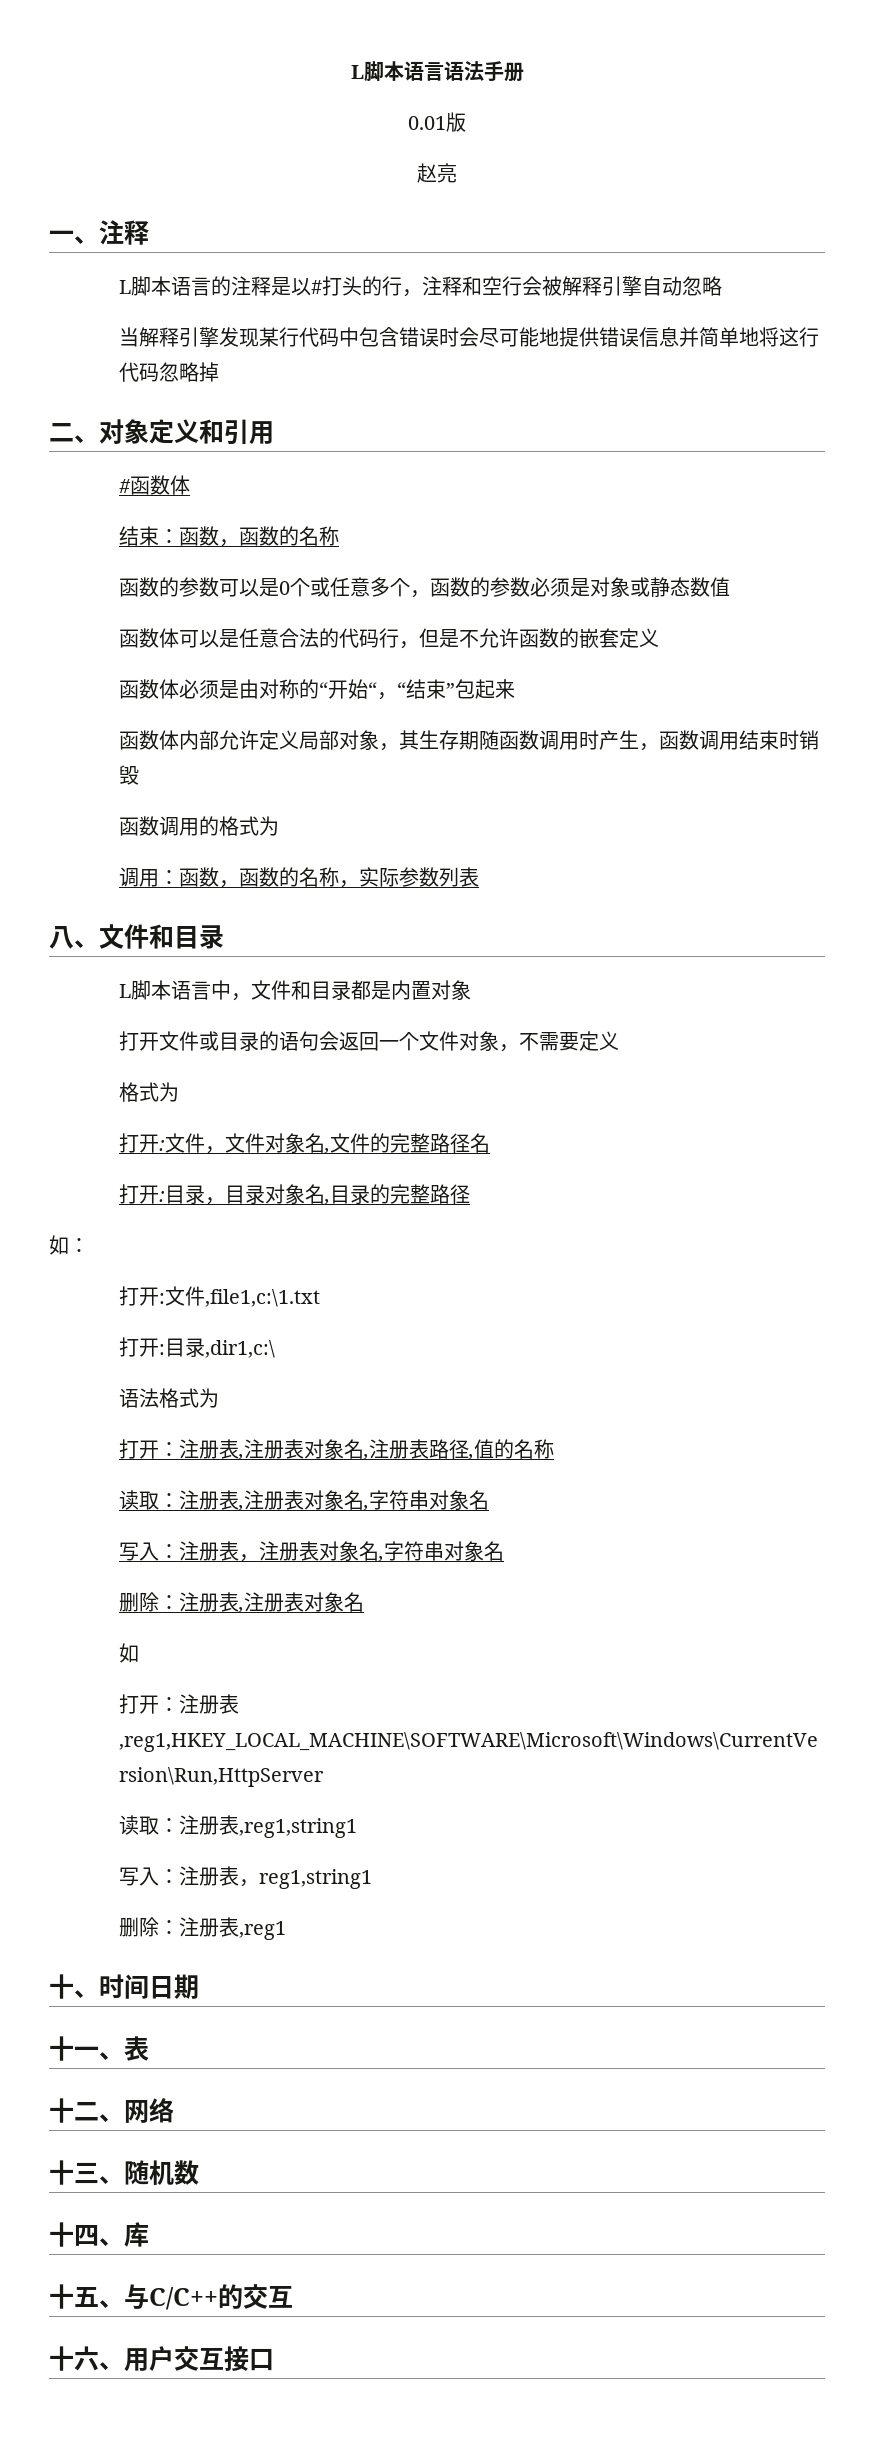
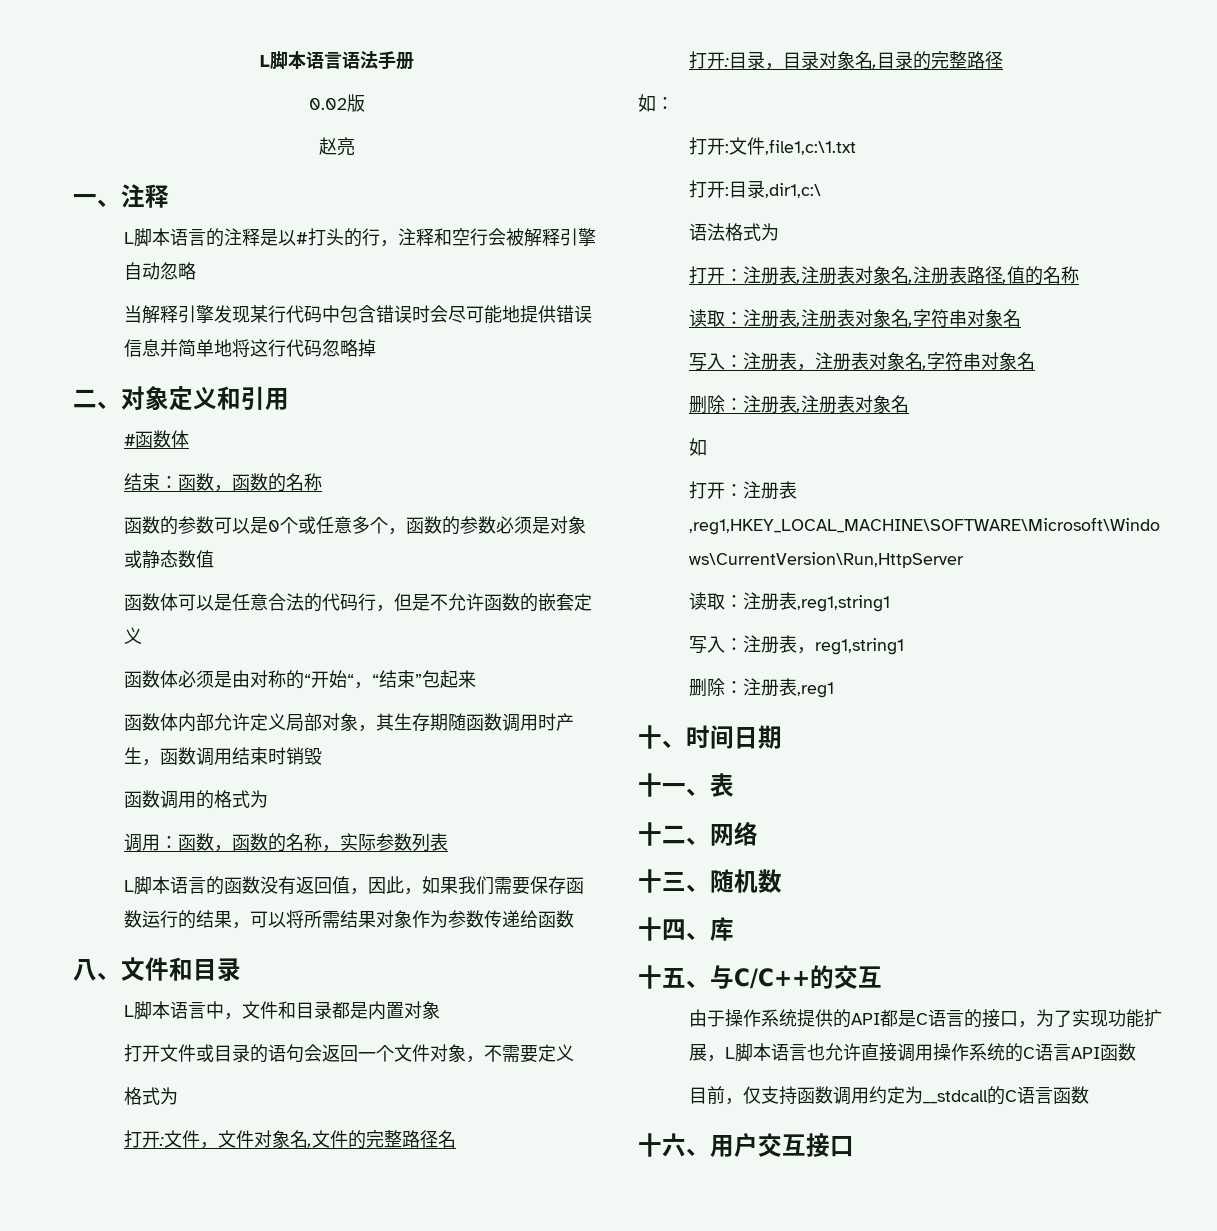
- 0.01版
+ 0.02版
+ L脚本语言的函数没有返回值，因此，如果我们需要保存函数运行的结果，可以将所需结果对象作为参数传递给函数
+ 由于操作系统提供的API都是C语言的接口，为了实现功能扩展，L脚本语言也允许直接调用操作系统的C语言API函数
+ 目前，仅支持函数调用约定为__stdcall的C语言函数

